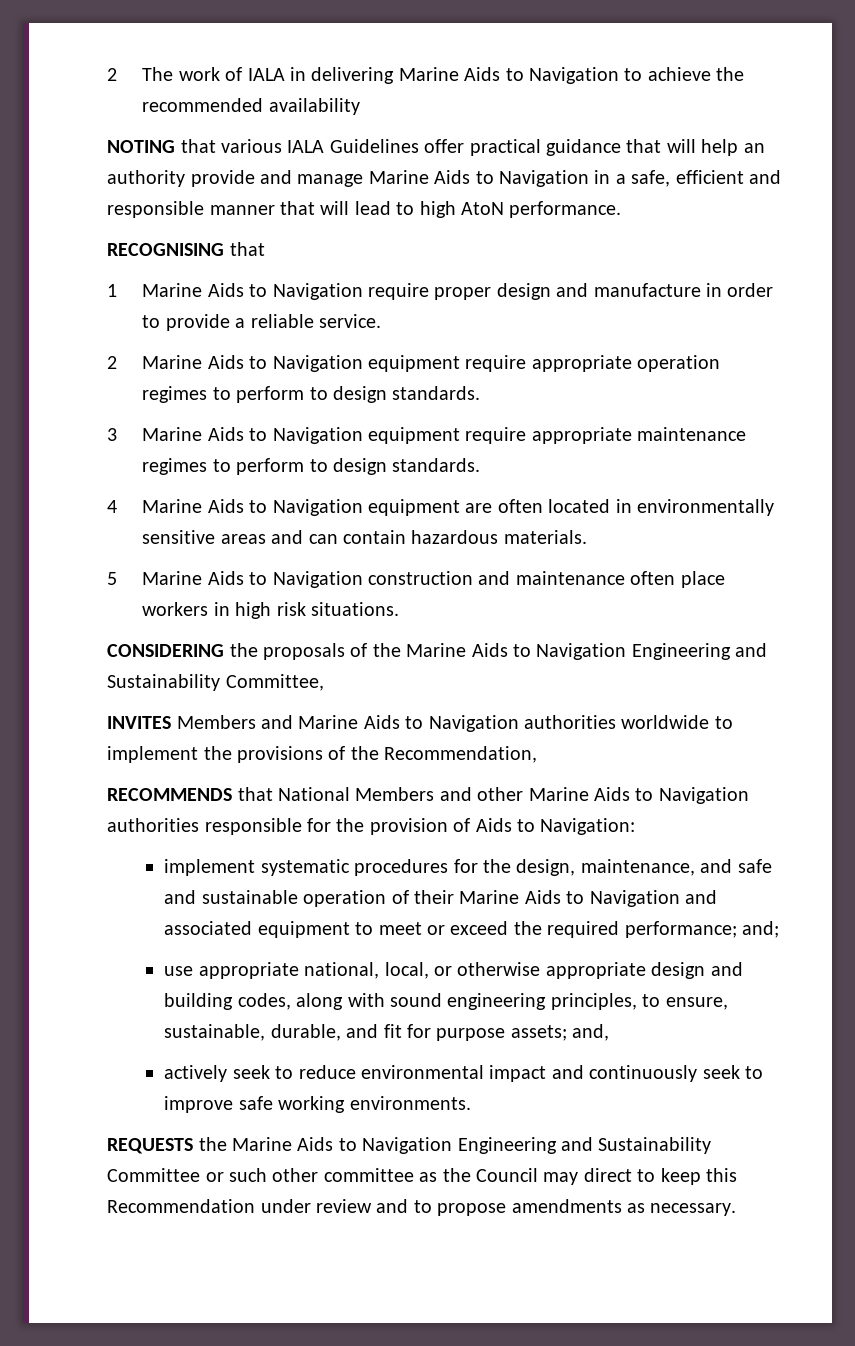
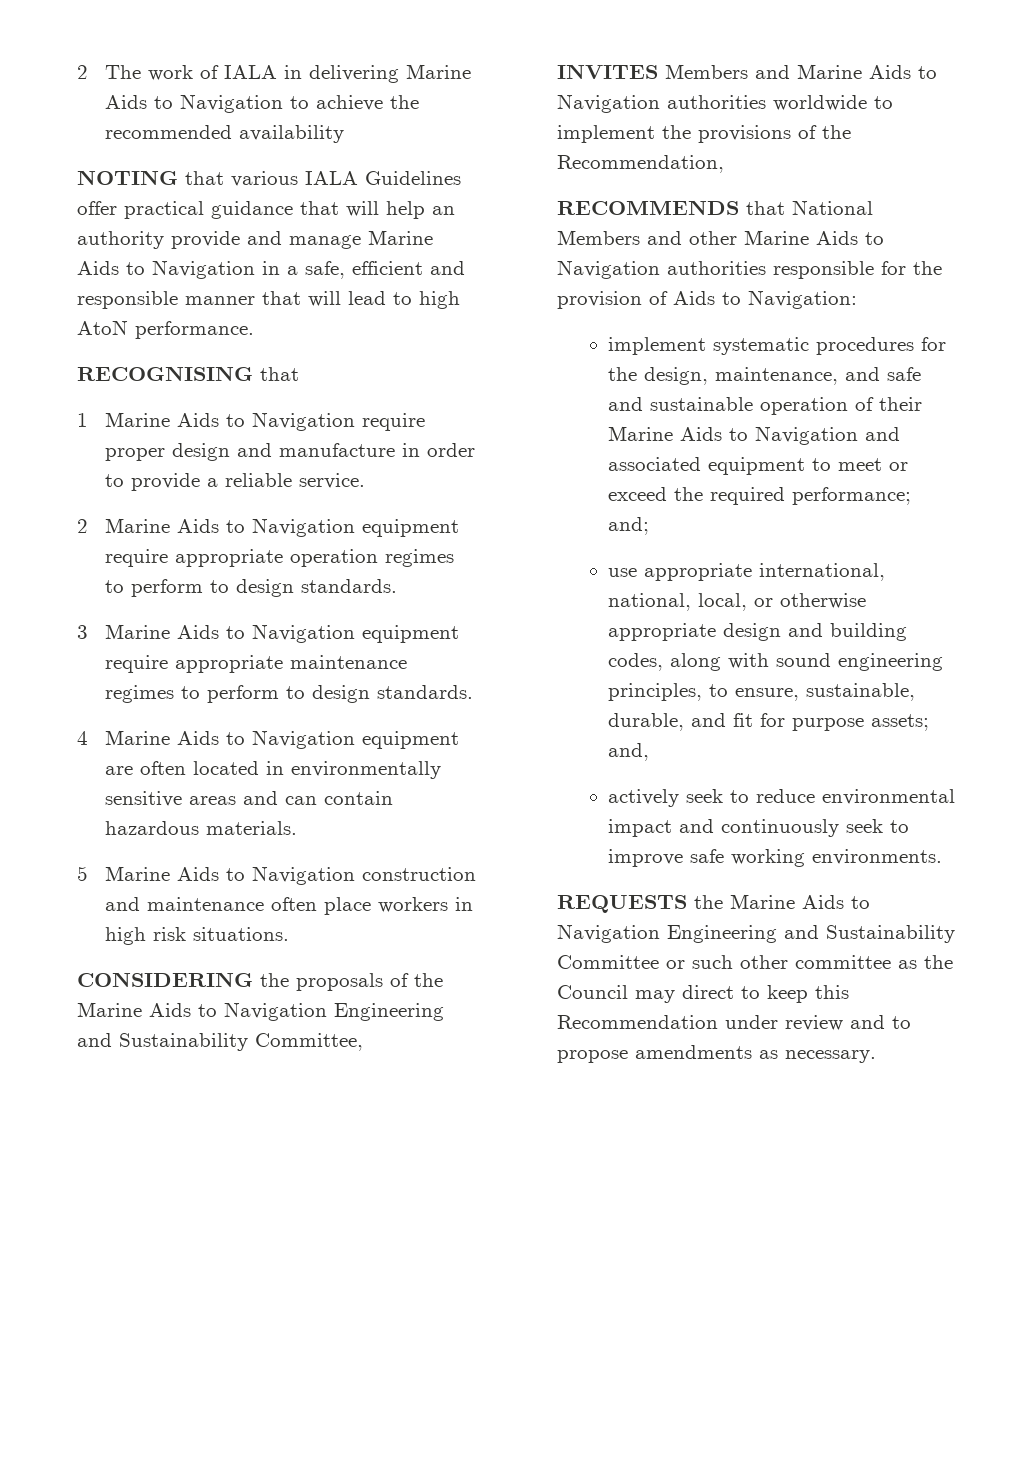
- use appropriate national, local, or otherwise appropriate design and building codes, along with sound engineering principles, to ensure, sustainable, durable, and fit for purpose assets; and,
+ use appropriate international, national, local, or otherwise appropriate design and building codes, along with sound engineering principles, to ensure, sustainable, durable, and fit for purpose assets; and,

